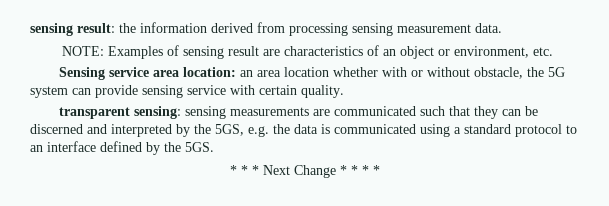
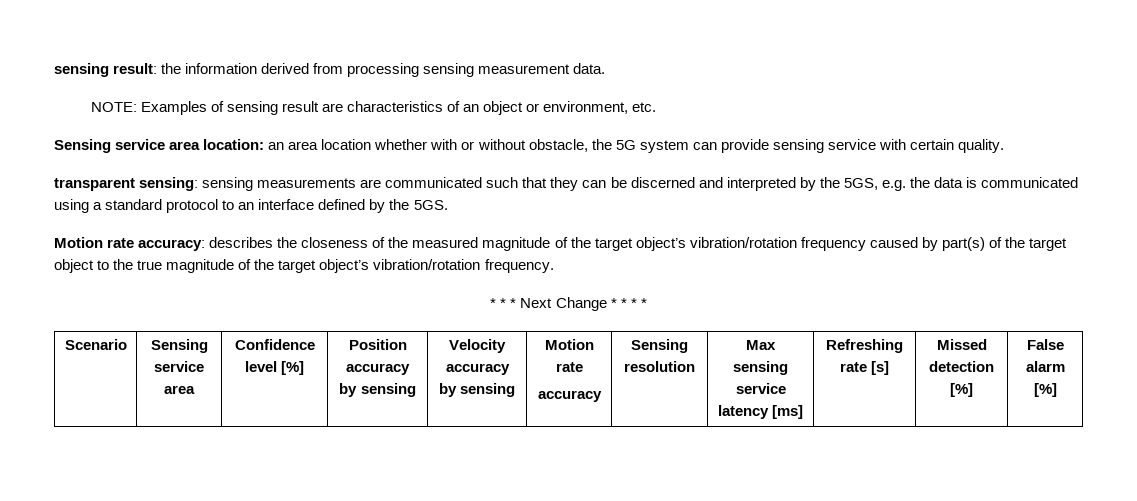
+ Motion rate accuracy: describes the closeness of the measured magnitude of the target object’s vibration/rotation frequency caused by part(s) of the target object to the true magnitude of the target object’s vibration/rotation frequency.
+ Scenario | Sensing service area | Confidence level [%] | Position accuracy by sensing | Velocity accuracy by sensing | Motion rate
+ accuracy | Sensing resolution | Max sensing service latency [ms] | Refreshing rate [s] | Missed detection [%] | False alarm [%]

